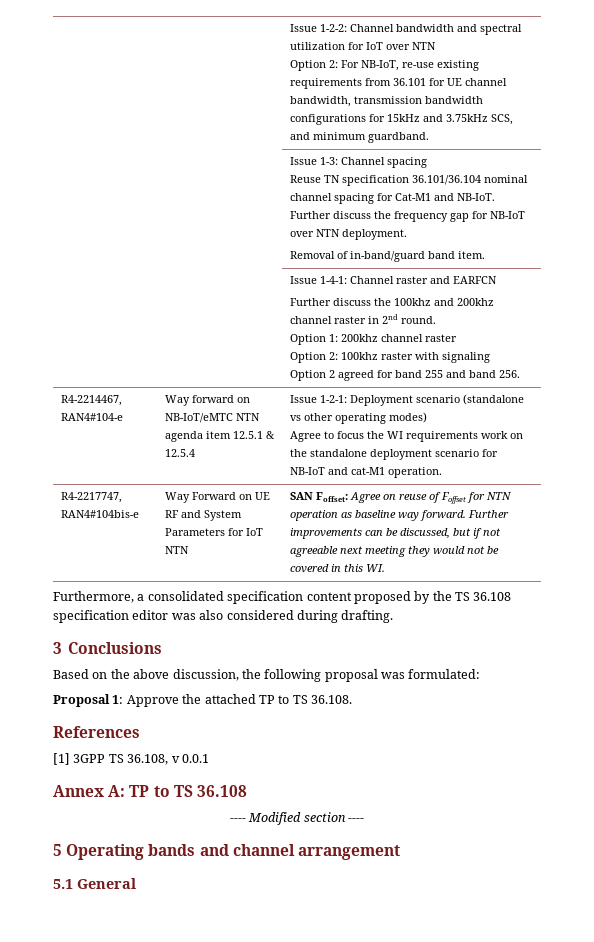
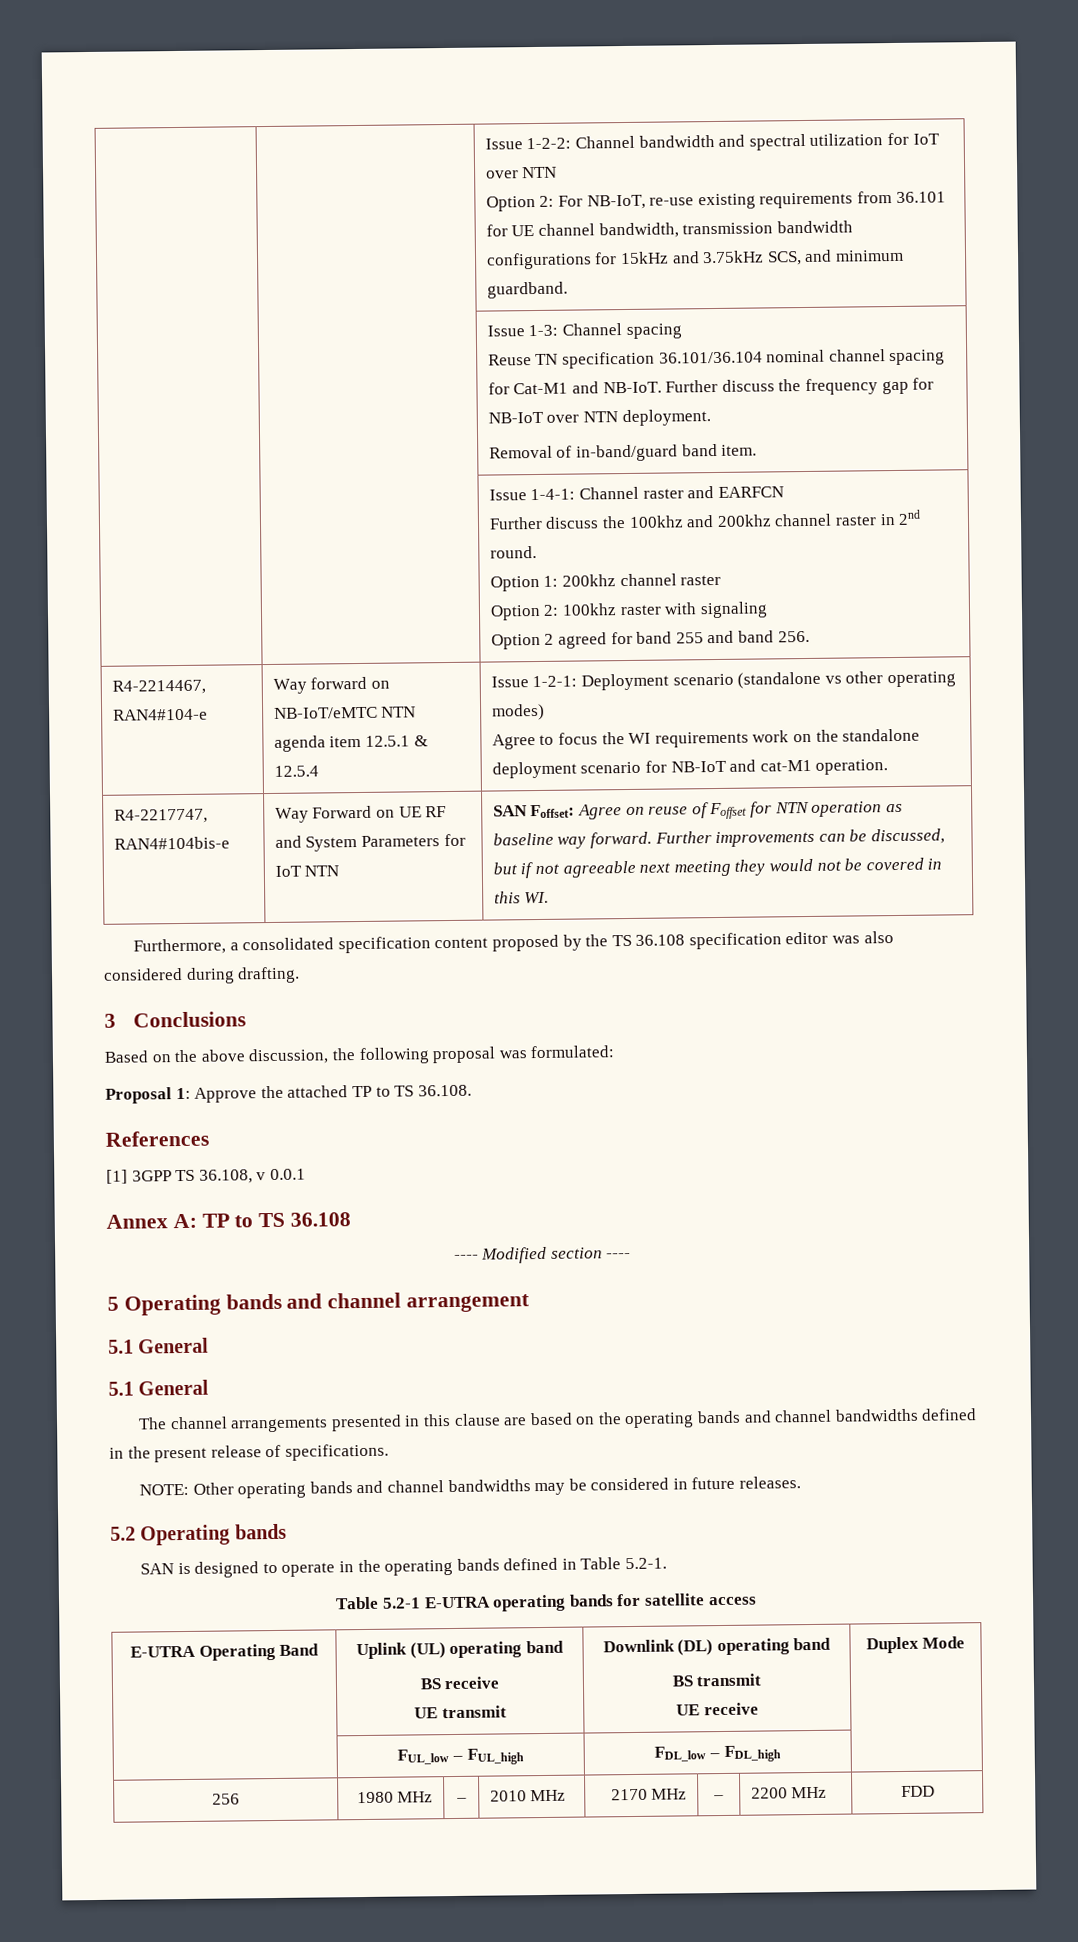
  5 Operating bands and channel arrangement
  5.1 General
+ 5.1 General
+ The channel arrangements presented in this clause are based on the operating bands and channel bandwidths defined in the present release of specifications.
+ NOTE: Other operating bands and channel bandwidths may be considered in future releases.
+ 5.2 Operating bands
+ SAN is designed to operate in the operating bands defined in Table 5.2-1.
+ Table 5.2-1 E-UTRA operating bands for satellite access
+ E-UTRA Operating Band | Uplink (UL) operating band
+ BS receive
+ UE transmit | Downlink (DL) operating band
+ BS transmit
+ UE receive | Duplex Mode
+ | FUL_low – FUL_high | FDL_low – FDL_high |
+ 256 | 1980 MHz | – | 2010 MHz | 2170 MHz | – | 2200 MHz | FDD

